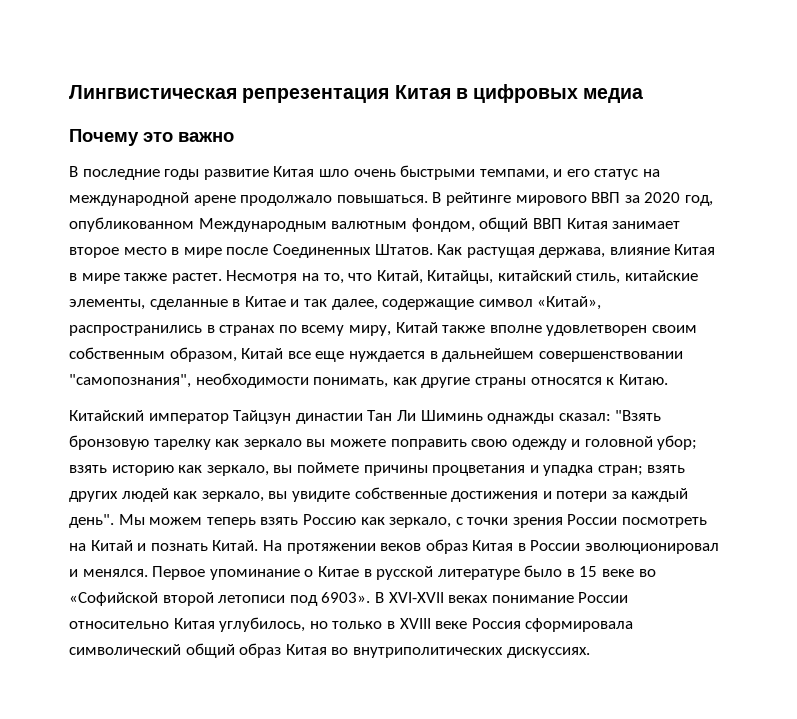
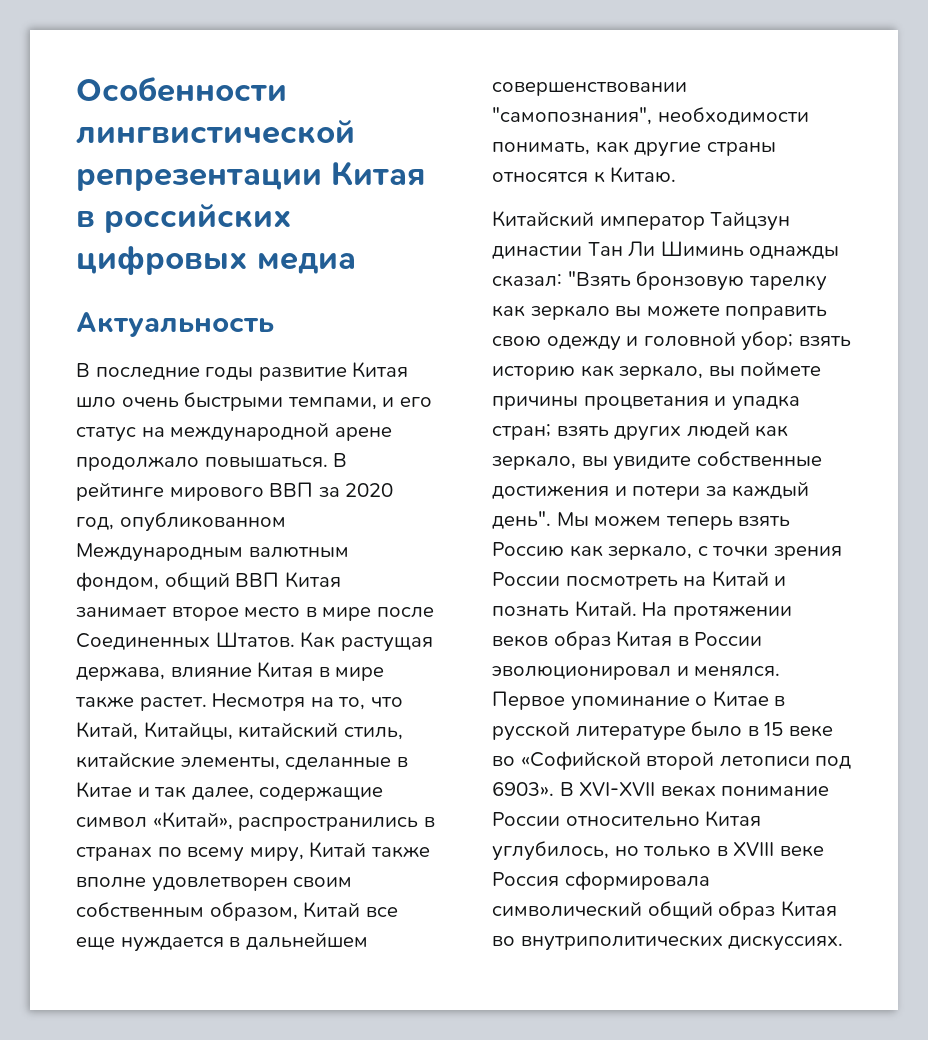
- Лингвистическая репрезентация Китая в цифровых медиа
+ Особенности лингвистической репрезентации Китая в российских цифровых медиа
- Почему это важно
+ Актуальность

